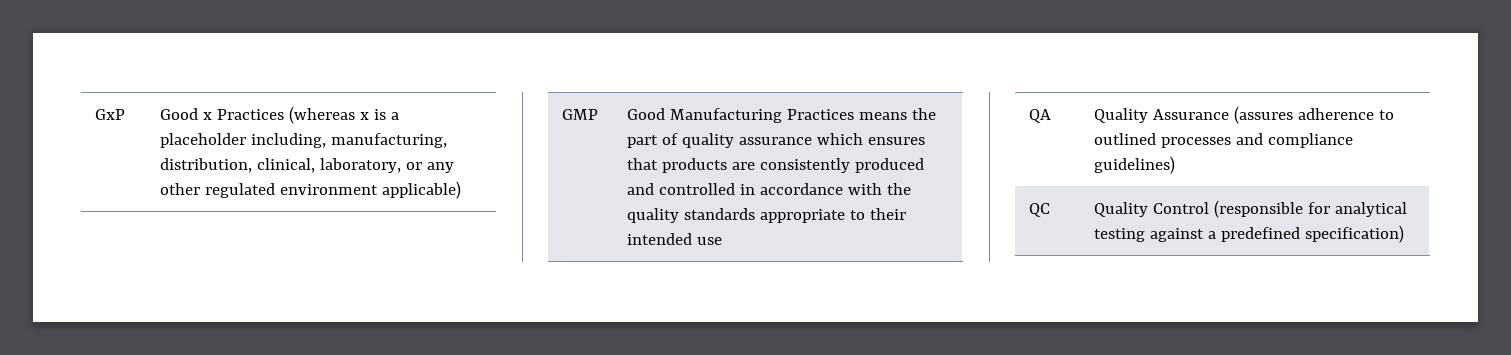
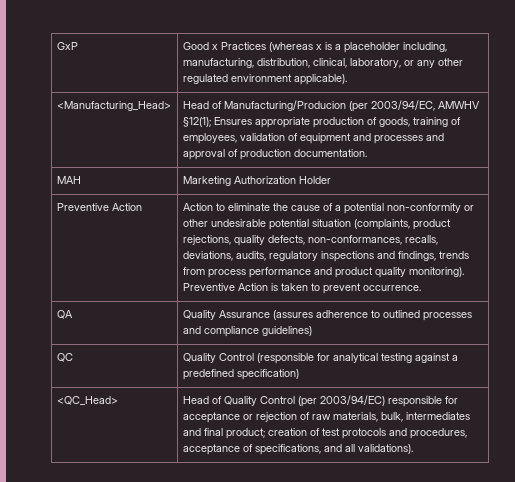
- GxP | Good x Practices (whereas x is a placeholder including, manufacturing, distribution, clinical, laboratory, or any other regulated environment applicable)
- GMP | Good Manufacturing Practices means the part of quality assurance which ensures that products are consistently produced and controlled in accordance with the quality standards appropriate to their intended use
+ GxP | Good x Practices (whereas x is a placeholder including, manufacturing, distribution, clinical, laboratory, or any other regulated environment applicable).
+ <Manufacturing_Head> | Head of Manufacturing/Producion (per 2003/94/EC, AMWHV §12(1); Ensures appropriate production of goods, training of employees, validation of equipment and processes and approval of production documentation.
+ MAH | Marketing Authorization Holder
+ Preventive Action | Action to eliminate the cause of a potential non-conformity or other undesirable potential situation (complaints, product rejections, quality defects, non-conformances, recalls, deviations, audits, regulatory inspections and findings, trends from process performance and product quality monitoring). Preventive Action is taken to prevent occurrence.
+ <QC_Head> | Head of Quality Control (per 2003/94/EC) responsible for acceptance or rejection of raw materials, bulk, intermediates and final product; creation of test protocols and procedures, acceptance of specifications, and all validations).

